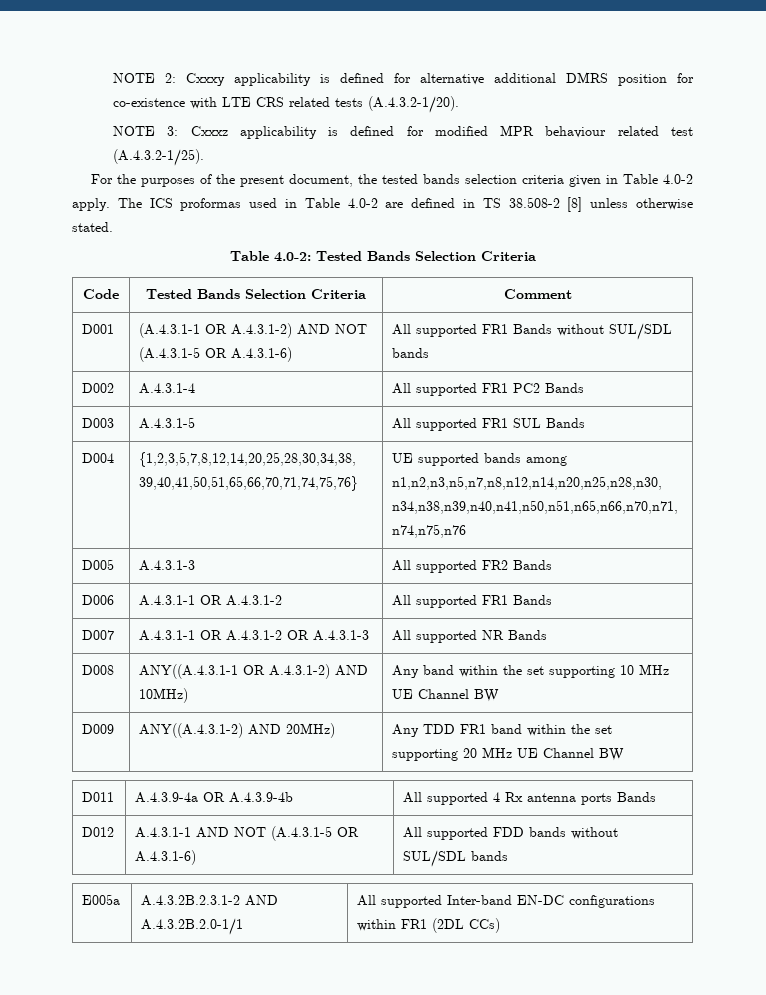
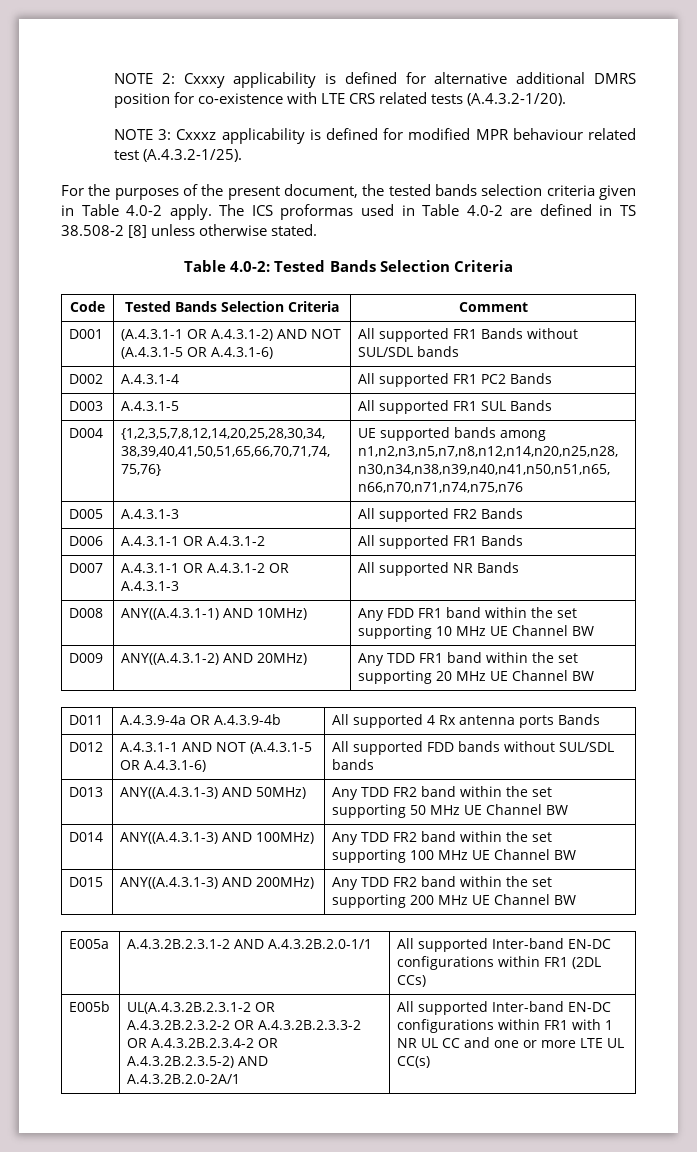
- D008 | ANY((A.4.3.1-1 OR A.4.3.1-2) AND 10MHz) | Any band within the set supporting 10 MHz UE Channel BW
+ D008 | ANY((A.4.3.1-1) AND 10MHz) | Any FDD FR1 band within the set supporting 10 MHz UE Channel BW
+ D013 | ANY((A.4.3.1-3) AND 50MHz) | Any TDD FR2 band within the set supporting 50 MHz UE Channel BW
+ D014 | ANY((A.4.3.1-3) AND 100MHz) | Any TDD FR2 band within the set supporting 100 MHz UE Channel BW
+ D015 | ANY((A.4.3.1-3) AND 200MHz) | Any TDD FR2 band within the set supporting 200 MHz UE Channel BW
+ E005b | UL(A.4.3.2B.2.3.1-2 OR A.4.3.2B.2.3.2-2 OR A.4.3.2B.2.3.3-2 OR A.4.3.2B.2.3.4-2 OR A.4.3.2B.2.3.5-2) AND A.4.3.2B.2.0-2A/1 | All supported Inter-band EN-DC configurations within FR1 with 1 NR UL CC and one or more LTE UL CC(s)

